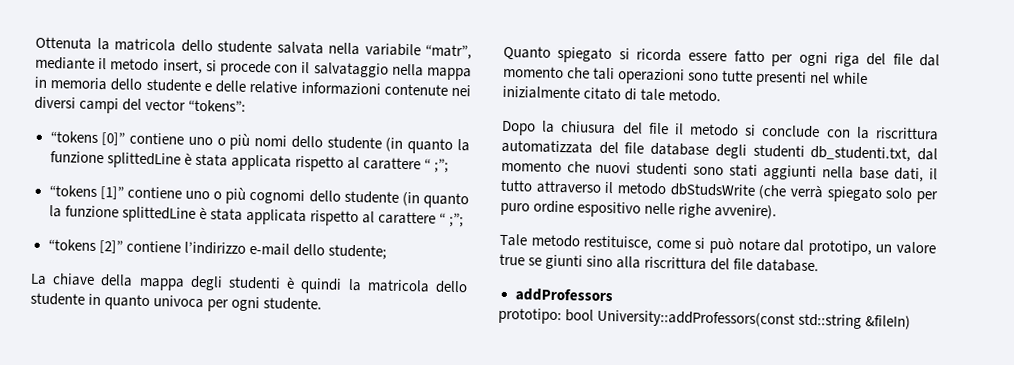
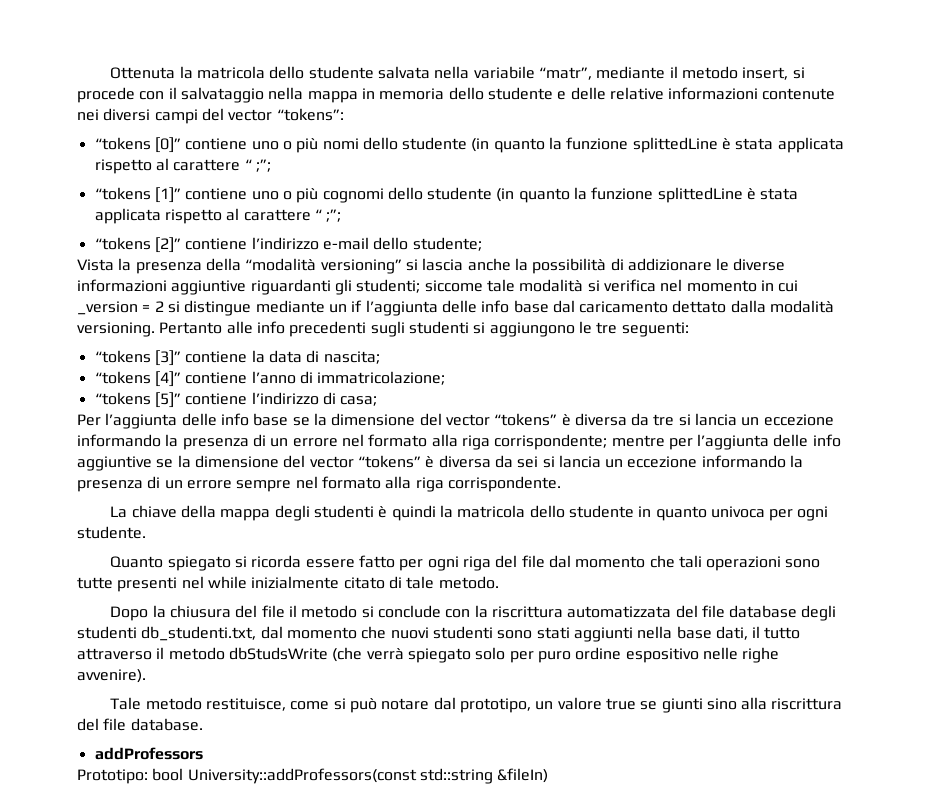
+ Vista la presenza della “modalità versioning” si lascia anche la possibilità di addizionare le diverse informazioni aggiuntive riguardanti gli studenti; siccome tale modalità si verifica nel momento in cui _version = 2 si distingue mediante un if l’aggiunta delle info base dal caricamento dettato dalla modalità versioning. Pertanto alle info precedenti sugli studenti si aggiungono le tre seguenti:
+ “tokens [3]” contiene la data di nascita;
+ “tokens [4]” contiene l’anno di immatricolazione;
+ “tokens [5]” contiene l’indirizzo di casa;
+ Per l’aggiunta delle info base se la dimensione del vector “tokens” è diversa da tre si lancia un eccezione informando la presenza di un errore nel formato alla riga corrispondente; mentre per l’aggiunta delle info aggiuntive se la dimensione del vector “tokens” è diversa da sei si lancia un eccezione informando la presenza di un errore sempre nel formato alla riga corrispondente.
- prototipo: bool University::addProfessors(const std::string &fileIn)
+ Prototipo: bool University::addProfessors(const std::string &fileIn)

